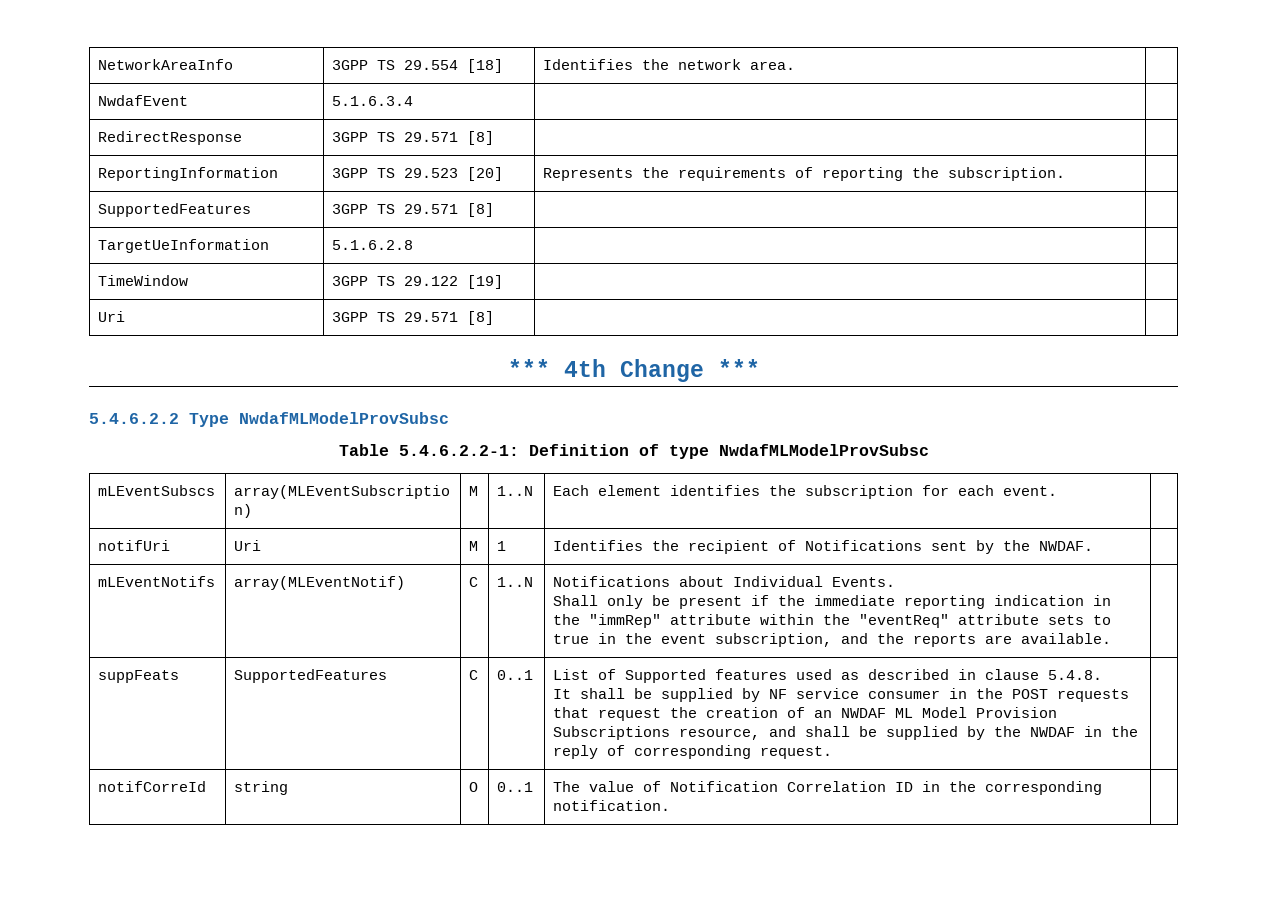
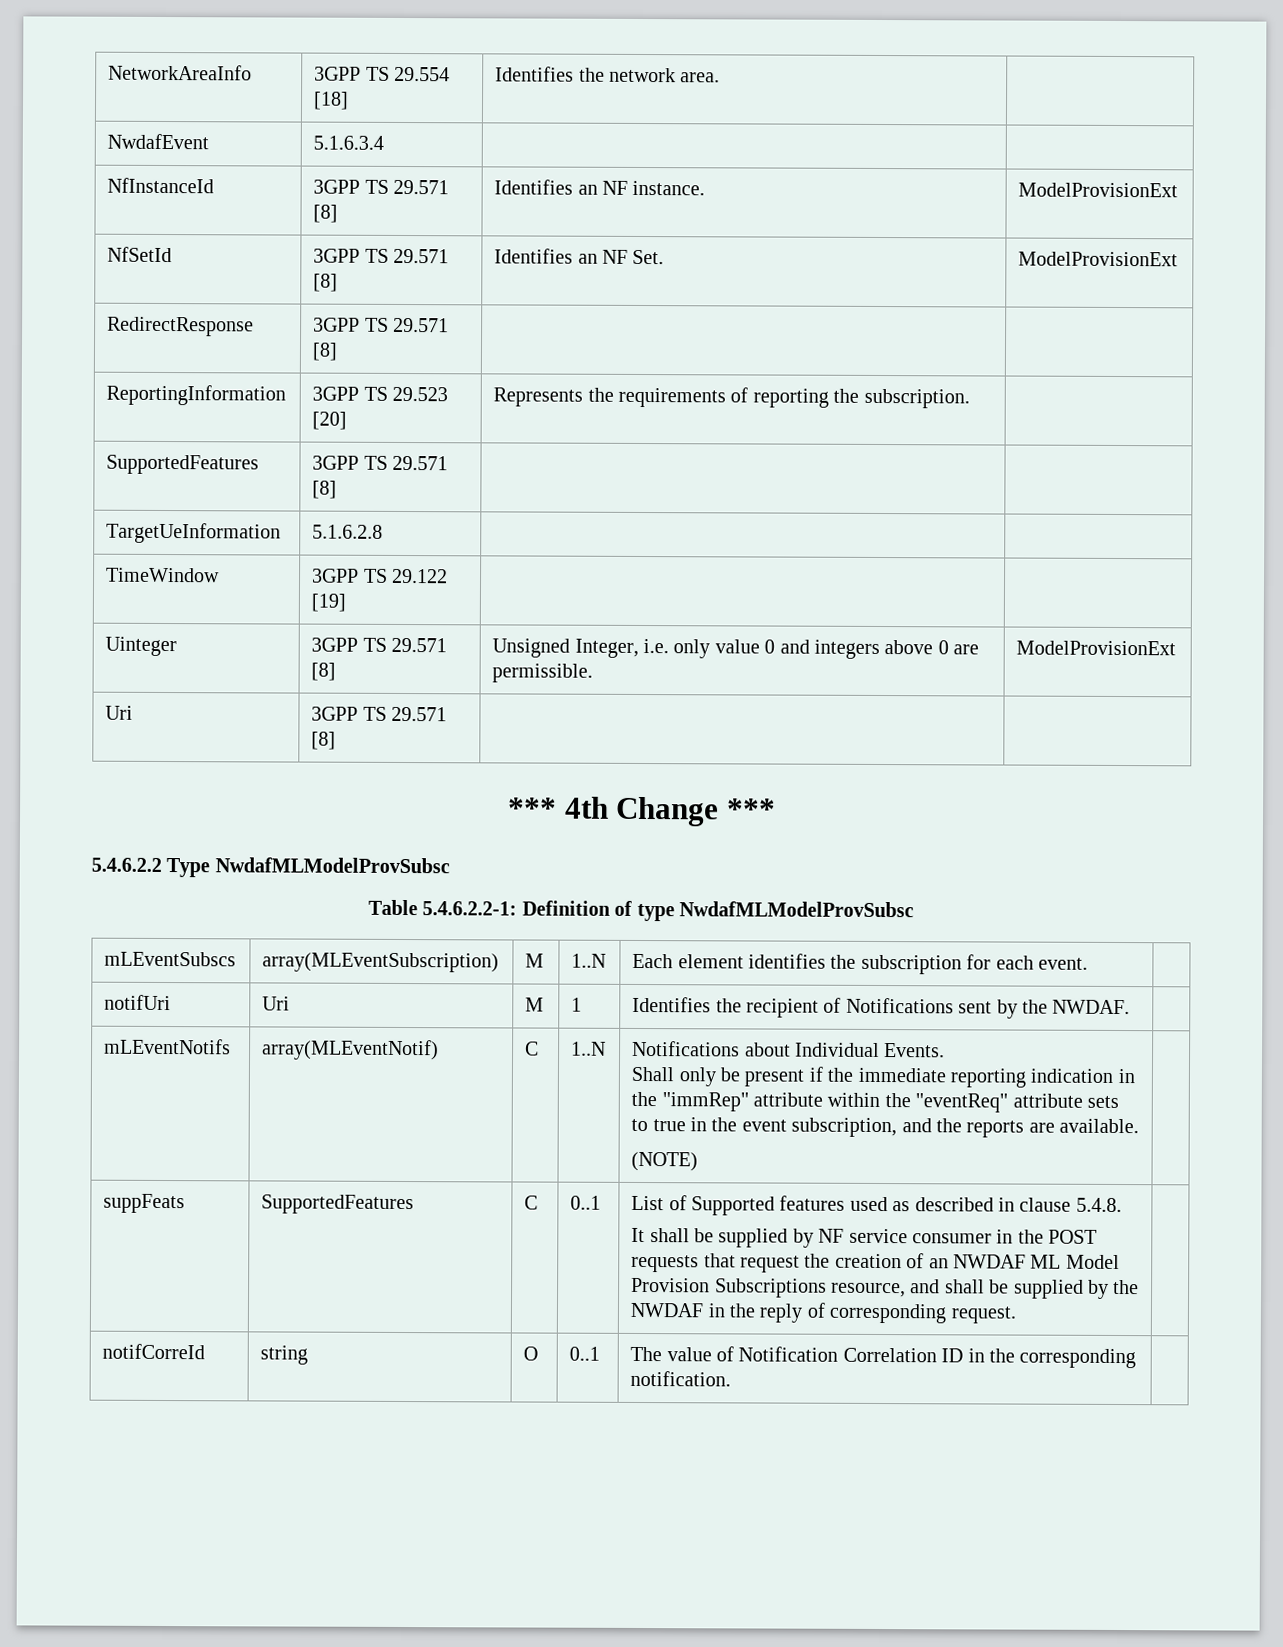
+ NfInstanceId | 3GPP TS 29.571 [8] | Identifies an NF instance. | ModelProvisionExt
+ NfSetId | 3GPP TS 29.571 [8] | Identifies an NF Set. | ModelProvisionExt
+ Uinteger | 3GPP TS 29.571 [8] | Unsigned Integer, i.e. only value 0 and integers above 0 are permissible. | ModelProvisionExt
  mLEventNotifs | array(MLEventNotif) | C | 1..N | Notifications about Individual Events.
- Shall only be present if the immediate reporting indication in the "immRep" attribute within the "eventReq" attribute sets to true in the event subscription, and the reports are available. |
+ Shall only be present if the immediate reporting indication in the "immRep" attribute within the "eventReq" attribute sets to true in the event subscription, and the reports are available.
+ (NOTE) |

